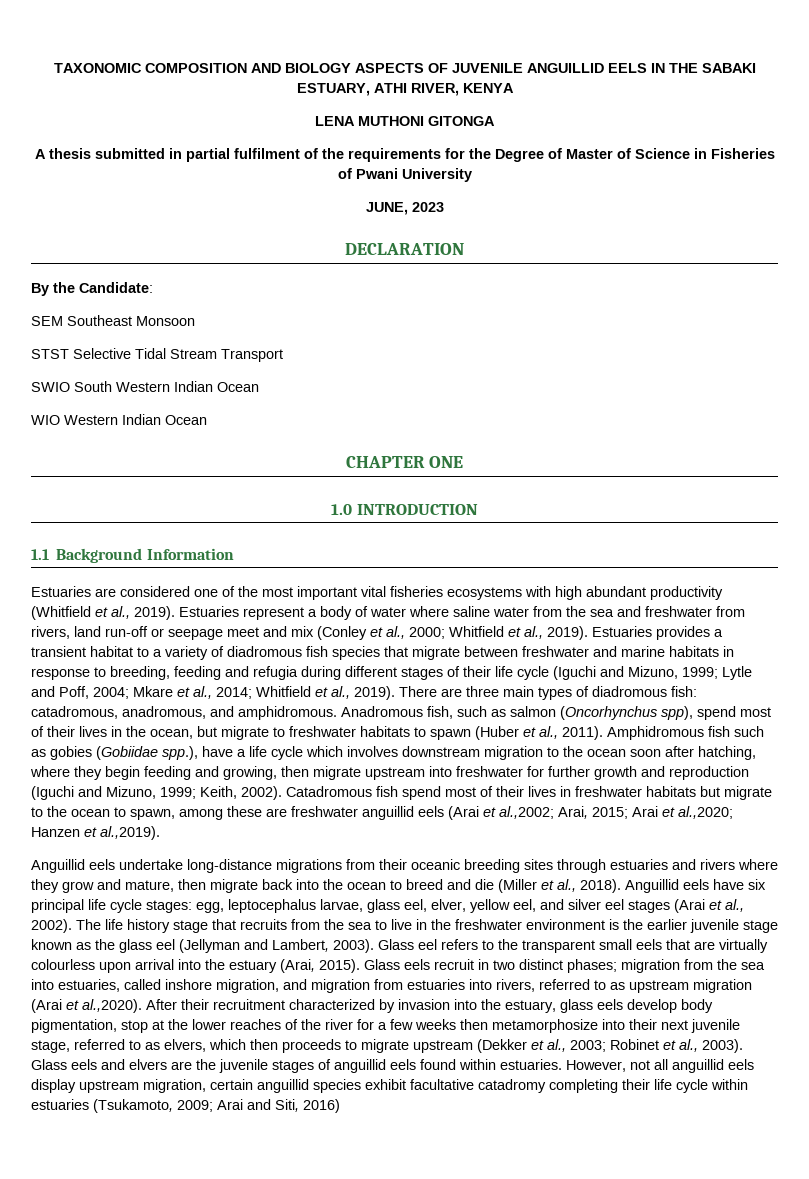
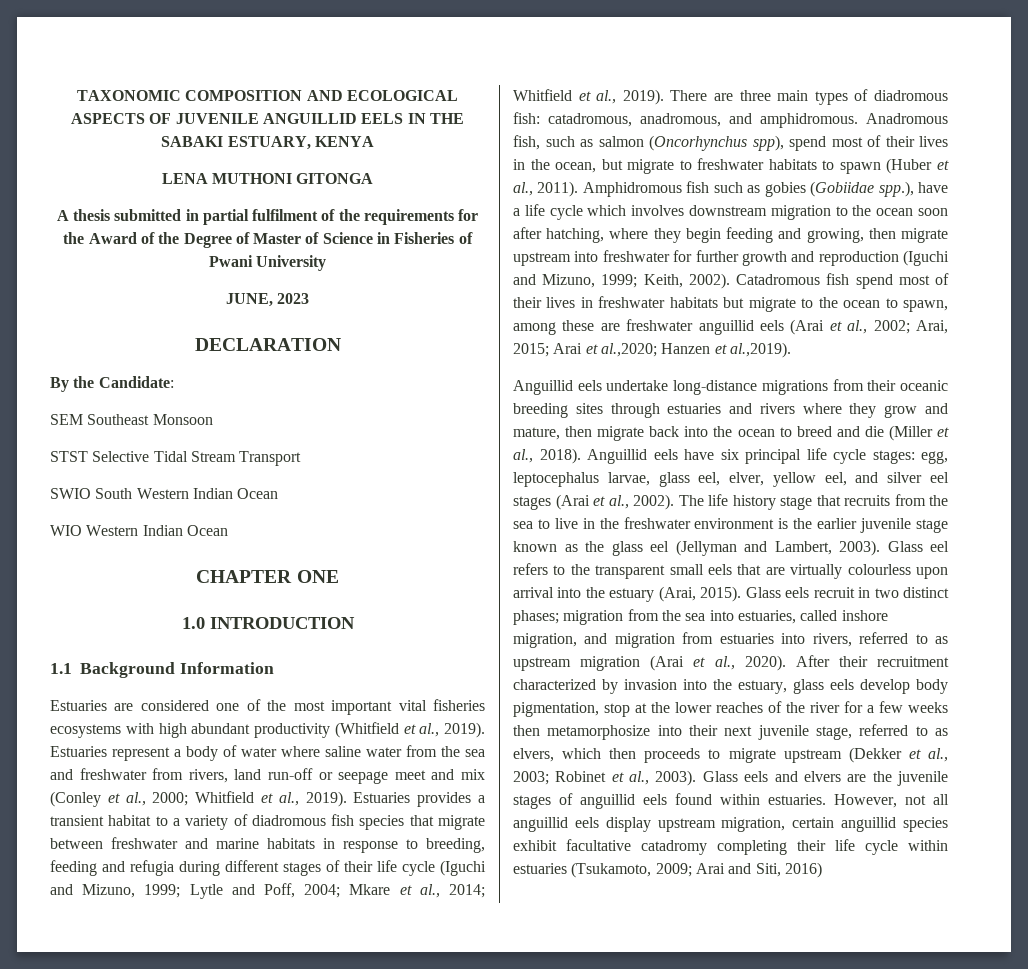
- TAXONOMIC COMPOSITION AND BIOLOGY ASPECTS OF JUVENILE ANGUILLID EELS IN THE SABAKI ESTUARY, ATHI RIVER, KENYA
+ TAXONOMIC COMPOSITION AND ECOLOGICAL ASPECTS OF JUVENILE ANGUILLID EELS IN THE SABAKI ESTUARY, KENYA
- A thesis submitted in partial fulfilment of the requirements for the Degree of Master of Science in Fisheries of Pwani University
+ A thesis submitted in partial fulfilment of the requirements for the Award of the Degree of Master of Science in Fisheries of Pwani University
- Catadromous fish spend most of their lives in freshwater habitats but migrate to the ocean to spawn, among these are freshwater anguillid eels (Arai et al.,2002; Arai, 2015; Arai et al.,2020; Hanzen et al.,2019).
+ Catadromous fish spend most of their lives in freshwater habitats but migrate to the ocean to spawn, among these are freshwater anguillid eels (Arai et al., 2002; Arai, 2015; Arai et al.,2020; Hanzen et al.,2019).
- migration from the sea into estuaries, called inshore migration, and migration from estuaries into rivers, referred to as upstream migration (Arai et al.,2020). After their recruitment characterized by invasion into the estuary, glass eels develop body pigmentation, stop at the lower reaches of the river for a few weeks then metamorphosize into their next juvenile stage, referred to as elvers, which then proceeds to migrate upstream (Dekker et al., 2003;
+ migration from the sea into estuaries, called inshore migration, and migration from estuaries into rivers, referred to as upstream migration (Arai et al., 2020). After their recruitment characterized by invasion into the estuary, glass eels develop body pigmentation, stop at the lower reaches of the river for a few weeks then metamorphosize into their next juvenile stage, referred to as elvers, which then proceeds to migrate upstream (Dekker et al., 2003;

